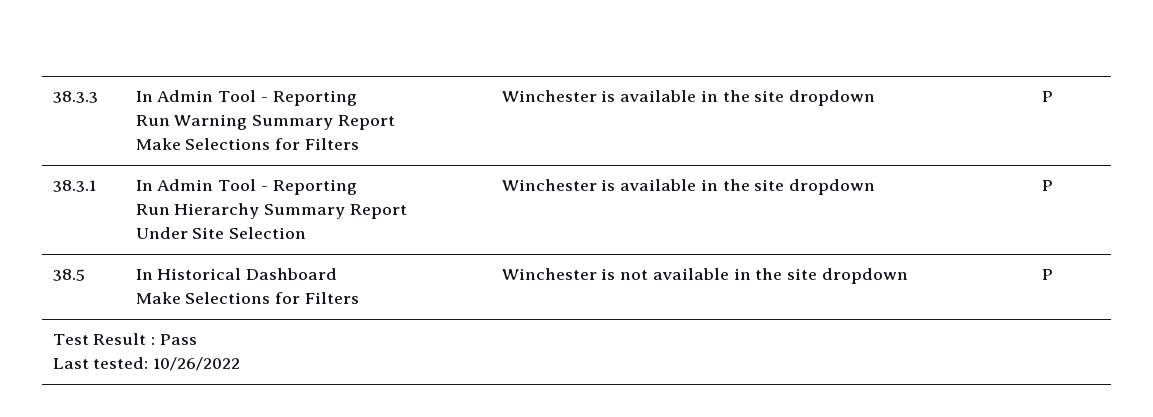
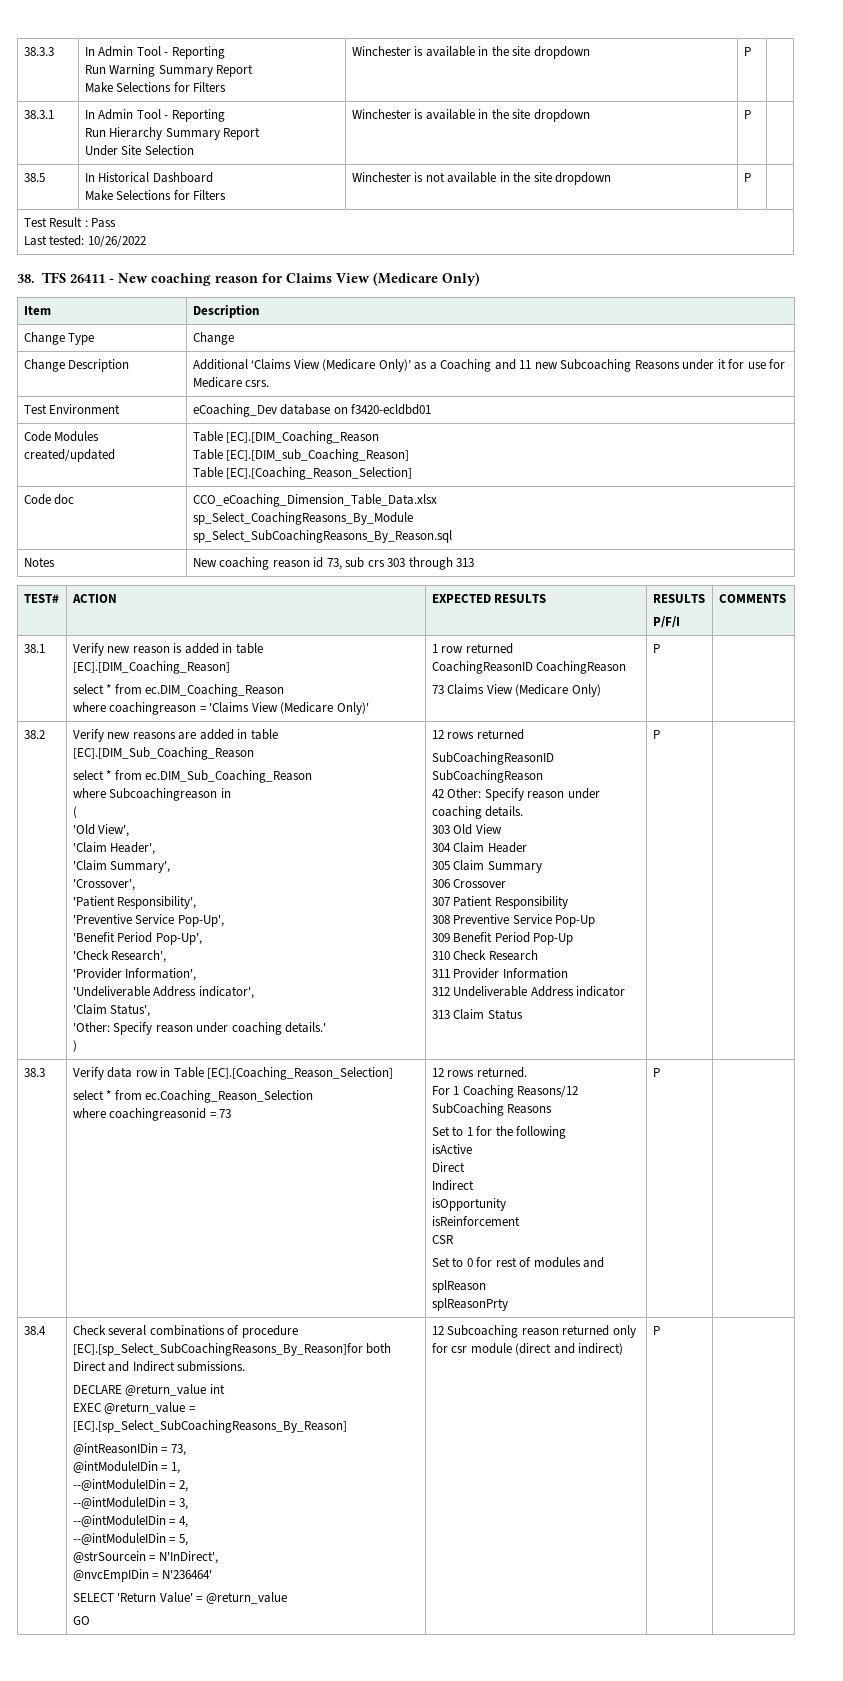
+ 38. TFS 26411 - New coaching reason for Claims View (Medicare Only)
+ Item | Description
+ Change Type | Change
+ Change Description | Additional ‘Claims View (Medicare Only)’ as a Coaching and 11 new Subcoaching Reasons under it for use for Medicare csrs.
+ Test Environment | eCoaching_Dev database on f3420-ecldbd01
+ Code Modules created/updated | Table [EC].[DIM_Coaching_Reason
+ Table [EC].[DIM_sub_Coaching_Reason]
+ Table [EC].[Coaching_Reason_Selection]
+ Code doc | CCO_eCoaching_Dimension_Table_Data.xlsx
+ sp_Select_CoachingReasons_By_Module
+ sp_Select_SubCoachingReasons_By_Reason.sql
+ Notes | New coaching reason id 73, sub crs 303 through 313
+ TEST# | ACTION | EXPECTED RESULTS | RESULTS
+ P/F/I | COMMENTS
+ 38.1 | Verify new reason is added in table [EC].[DIM_Coaching_Reason]
+ select * from ec.DIM_Coaching_Reason
+ where coachingreason = 'Claims View (Medicare Only)' | 1 row returned
+ CoachingReasonID CoachingReason
+ 73 Claims View (Medicare Only) | P |
+ 38.2 | Verify new reasons are added in table [EC].[DIM_Sub_Coaching_Reason
+ select * from ec.DIM_Sub_Coaching_Reason
+ where Subcoachingreason in
+ (
+ 'Old View',
+ 'Claim Header',
+ 'Claim Summary',
+ 'Crossover',
+ 'Patient Responsibility',
+ 'Preventive Service Pop-Up',
+ 'Benefit Period Pop-Up',
+ 'Check Research',
+ 'Provider Information',
+ 'Undeliverable Address indicator',
+ 'Claim Status',
+ 'Other: Specify reason under coaching details.'
+ ) | 12 rows returned
+ SubCoachingReasonID SubCoachingReason
+ 42 Other: Specify reason under coaching details.
+ 303 Old View
+ 304 Claim Header
+ 305 Claim Summary
+ 306 Crossover
+ 307 Patient Responsibility
+ 308 Preventive Service Pop-Up
+ 309 Benefit Period Pop-Up
+ 310 Check Research
+ 311 Provider Information
+ 312 Undeliverable Address indicator
+ 313 Claim Status | P |
+ 38.3 | Verify data row in Table [EC].[Coaching_Reason_Selection]
+ select * from ec.Coaching_Reason_Selection
+ where coachingreasonid = 73 | 12 rows returned.
+ For 1 Coaching Reasons/12 SubCoaching Reasons
+ Set to 1 for the following
+ isActive
+ Direct
+ Indirect
+ isOpportunity
+ isReinforcement
+ CSR
+ Set to 0 for rest of modules and
+ splReason
+ splReasonPrty | P |
+ 38.4 | Check several combinations of procedure [EC].[sp_Select_SubCoachingReasons_By_Reason]for both Direct and Indirect submissions.
+ DECLARE @return_value int
+ EXEC @return_value = [EC].[sp_Select_SubCoachingReasons_By_Reason]
+ @intReasonIDin = 73,
+ @intModuleIDin = 1,
+ --@intModuleIDin = 2,
+ --@intModuleIDin = 3,
+ --@intModuleIDin = 4,
+ --@intModuleIDin = 5,
+ @strSourcein = N'InDirect',
+ @nvcEmpIDin = N'236464'
+ SELECT 'Return Value' = @return_value
+ GO | 12 Subcoaching reason returned only for csr module (direct and indirect) | P

